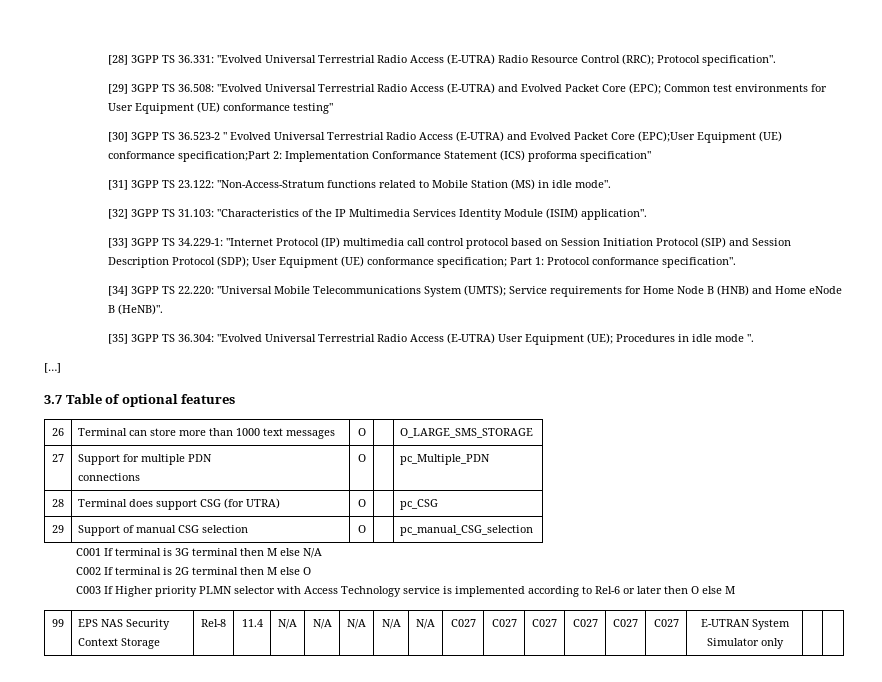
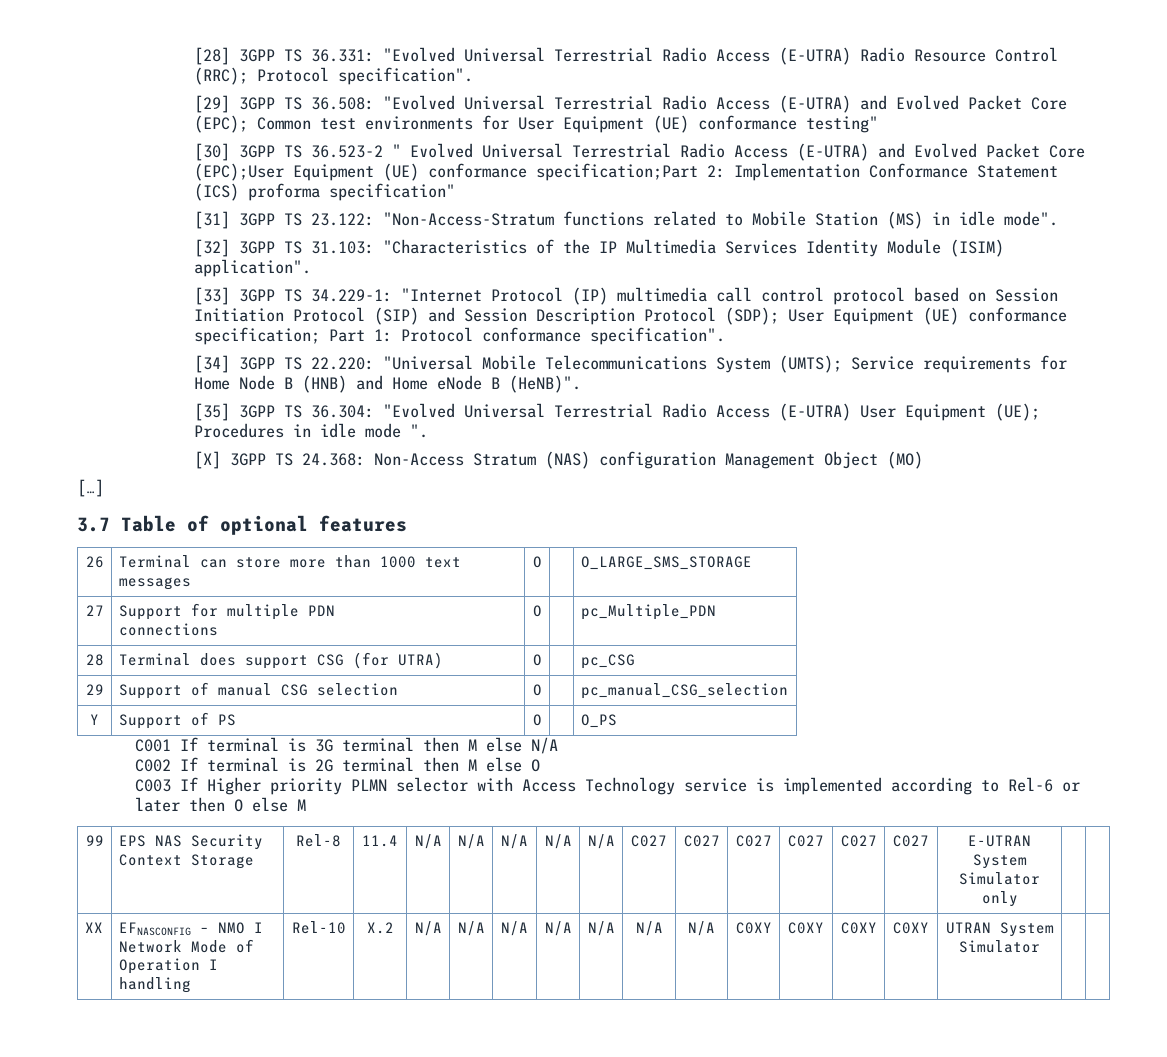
+ [X] 3GPP TS 24.368: Non-Access Stratum (NAS) configuration Management Object (MO)
+ Y | Support of PS | O | | O_PS
+ XX | EFNASCONFIG – NMO I Network Mode of Operation I handling | Rel-10 | X.2 | N/A | N/A | N/A | N/A | N/A | N/A | N/A | C0XY | C0XY | C0XY | C0XY | UTRAN System Simulator | |

